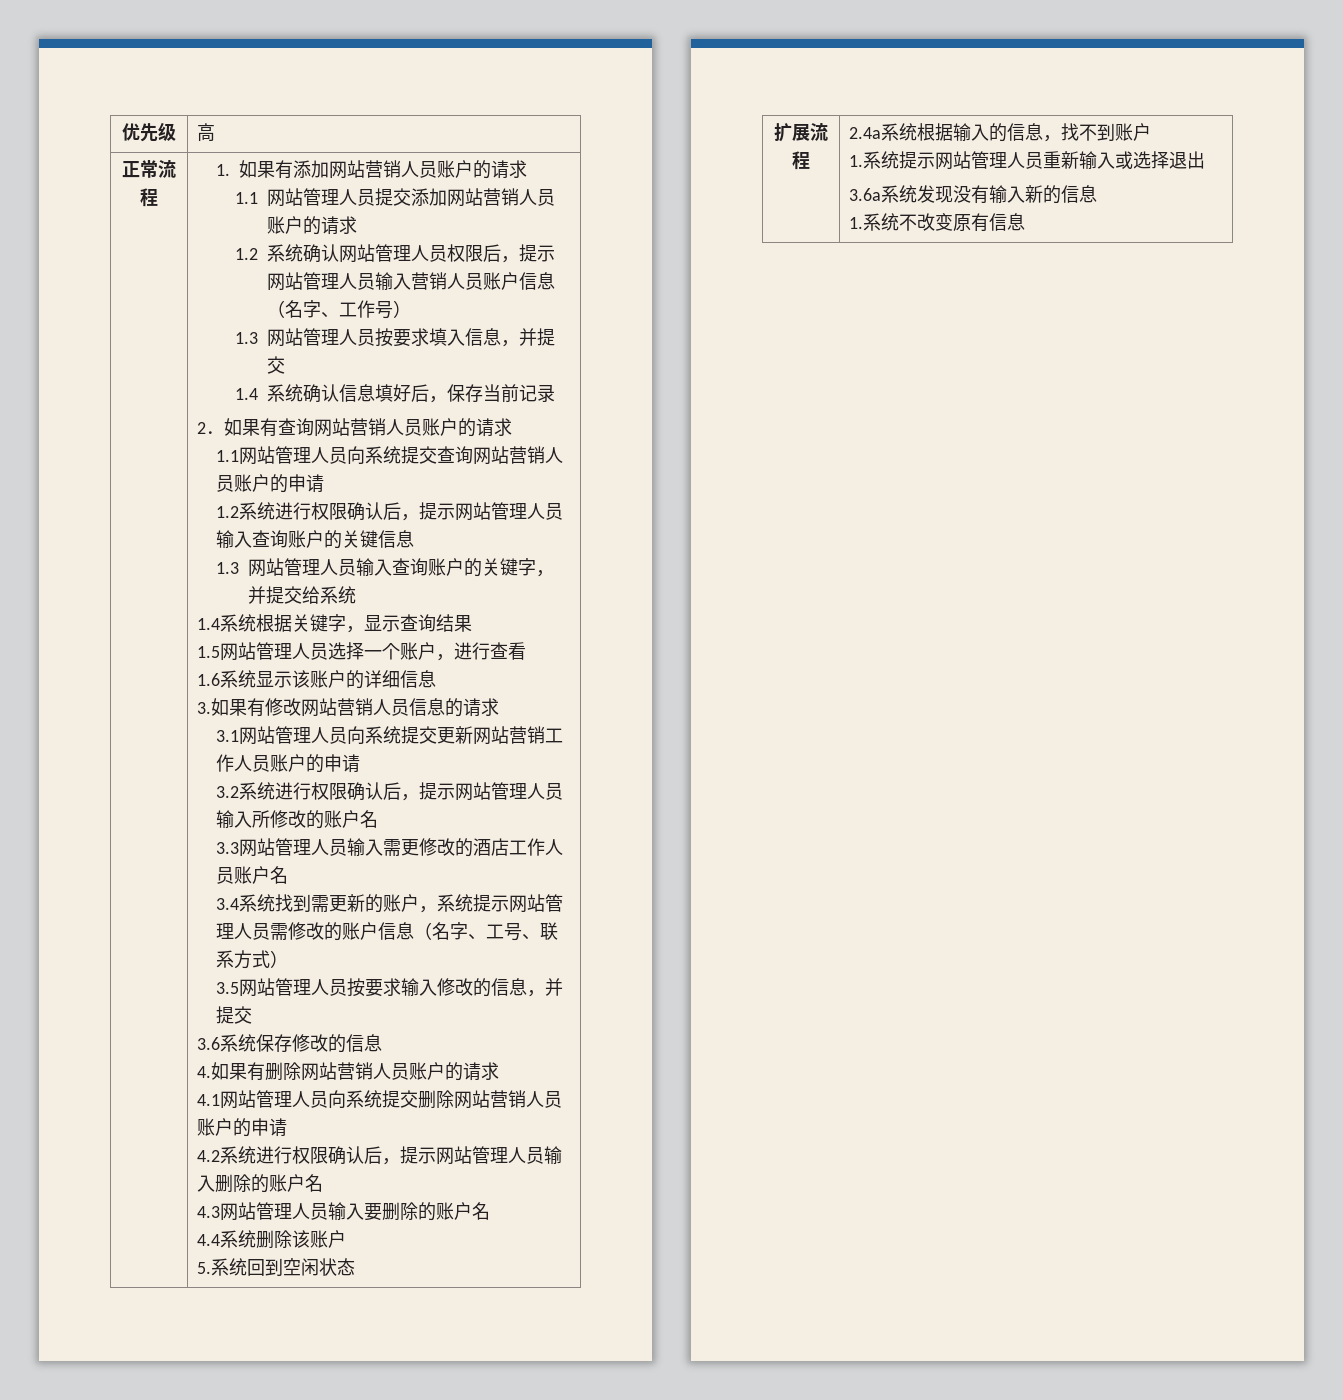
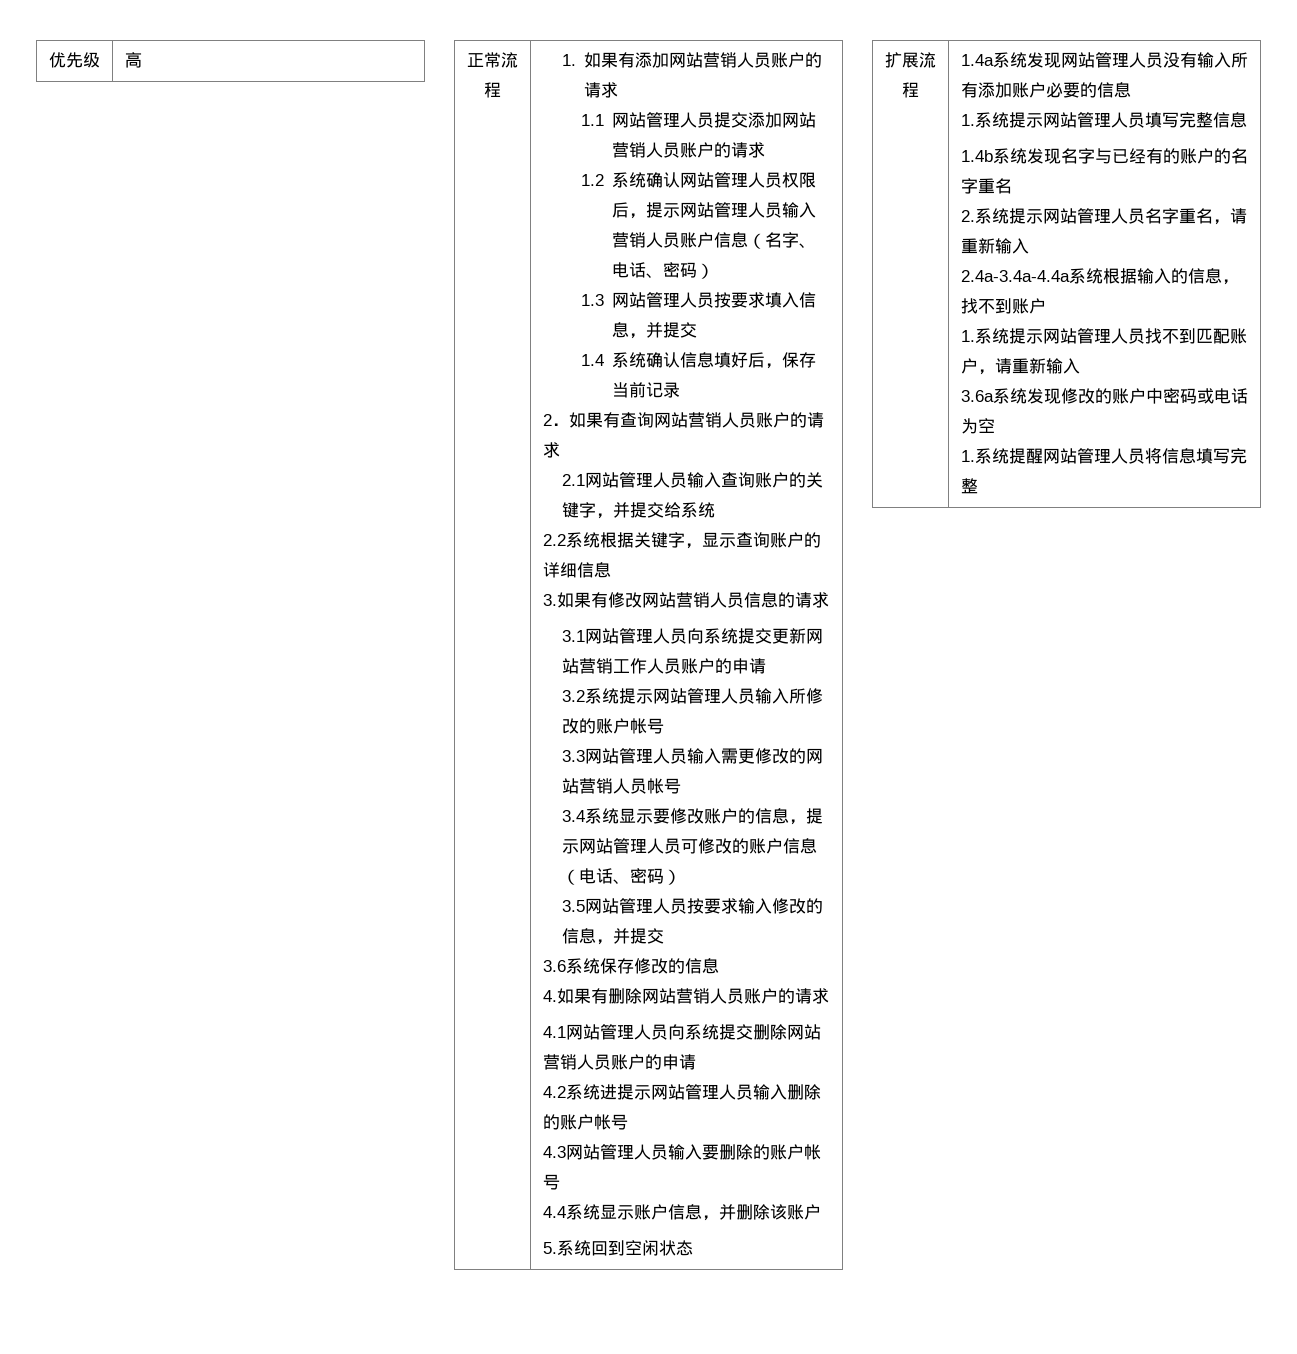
- 1.2系统确认网站管理人员权限后，提示网站管理人员输入营销人员账户信息（名字、工作号）
+ 1.2系统确认网站管理人员权限后，提示网站管理人员输入营销人员账户信息（名字、电话、密码）
- 1.1网站管理人员向系统提交查询网站营销人员账户的申请
- 1.2系统进行权限确认后，提示网站管理人员输入查询账户的关键信息
- 1.3网站管理人员输入查询账户的关键字，并提交给系统
+ 2.1网站管理人员输入查询账户的关键字，并提交给系统
- 1.4系统根据关键字，显示查询结果
- 1.5网站管理人员选择一个账户，进行查看
- 1.6系统显示该账户的详细信息
+ 2.2系统根据关键字，显示查询账户的详细信息
- 3.2系统进行权限确认后，提示网站管理人员输入所修改的账户名
+ 3.2系统提示网站管理人员输入所修改的账户帐号
- 3.3网站管理人员输入需更修改的酒店工作人员账户名
- 3.4系统找到需更新的账户，系统提示网站管理人员需修改的账户信息（名字、工号、联系方式）
+ 3.3网站管理人员输入需更修改的网站营销人员帐号
+ 3.4系统显示要修改账户的信息，提示网站管理人员可修改的账户信息（电话、密码）
- 4.2系统进行权限确认后，提示网站管理人员输入删除的账户名
+ 4.2系统进提示网站管理人员输入删除的账户帐号
- 4.3网站管理人员输入要删除的账户名
+ 4.3网站管理人员输入要删除的账户帐号
- 4.4系统删除该账户
+ 4.4系统显示账户信息，并删除该账户
- 2.4a系统根据输入的信息，找不到账户
+ 1.4a系统发现网站管理人员没有输入所有添加账户必要的信息
+ 1.系统提示网站管理人员填写完整信息
+ 1.4b系统发现名字与已经有的账户的名字重名
+ 2.系统提示网站管理人员名字重名，请重新输入
+ 2.4a-3.4a-4.4a系统根据输入的信息，找不到账户
- 1.系统提示网站管理人员重新输入或选择退出
+ 1.系统提示网站管理人员找不到匹配账户，请重新输入
- 3.6a系统发现没有输入新的信息
- 1.系统不改变原有信息
+ 3.6a系统发现修改的账户中密码或电话为空
+ 1.系统提醒网站管理人员将信息填写完整

